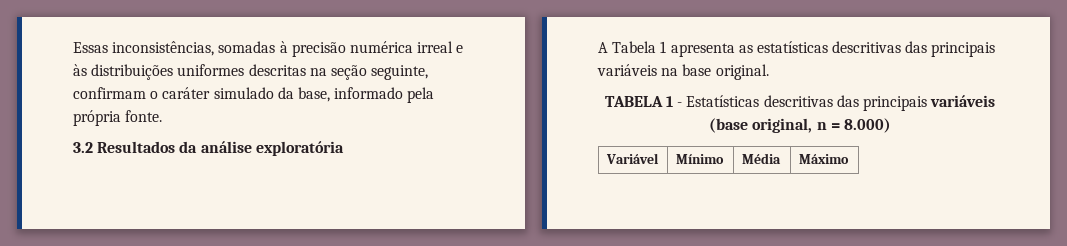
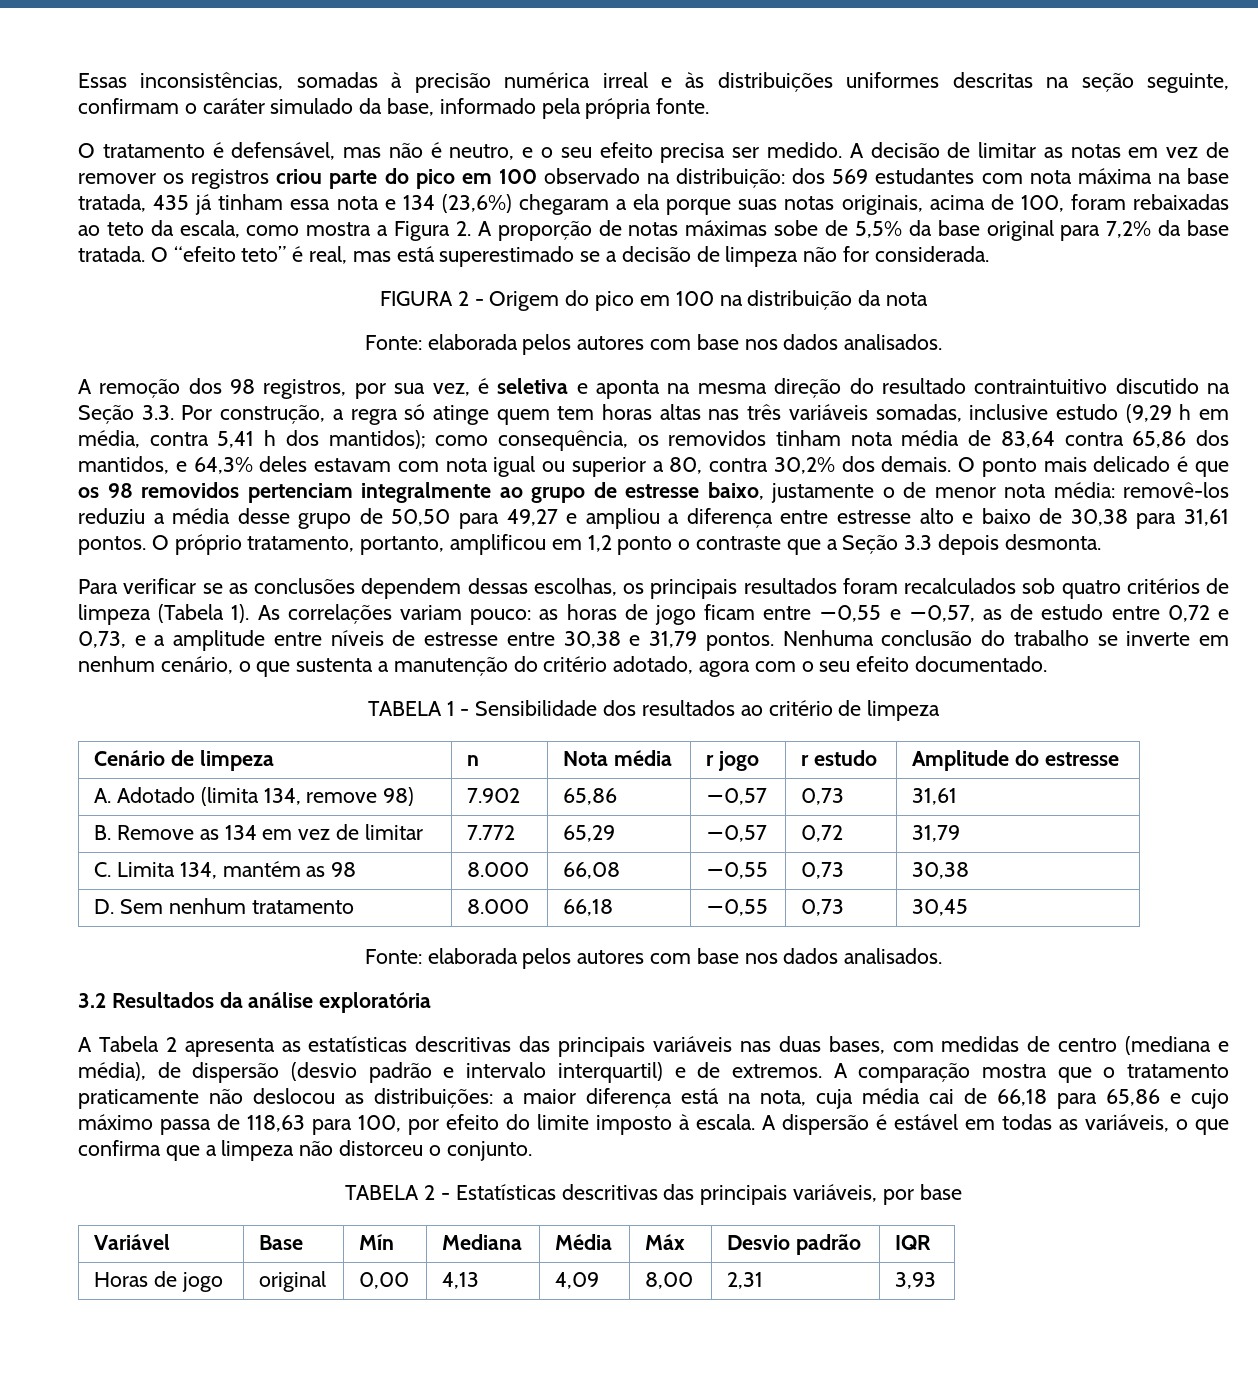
+ O tratamento é defensável, mas não é neutro, e o seu efeito precisa ser medido. A decisão de limitar as notas em vez de remover os registros criou parte do pico em 100 observado na distribuição: dos 569 estudantes com nota máxima na base tratada, 435 já tinham essa nota e 134 (23,6%) chegaram a ela porque suas notas originais, acima de 100, foram rebaixadas ao teto da escala, como mostra a Figura 2. A proporção de notas máximas sobe de 5,5% da base original para 7,2% da base tratada. O “efeito teto” é real, mas está superestimado se a decisão de limpeza não for considerada.
+ FIGURA 2 - Origem do pico em 100 na distribuição da nota
+ Fonte: elaborada pelos autores com base nos dados analisados.
+ A remoção dos 98 registros, por sua vez, é seletiva e aponta na mesma direção do resultado contraintuitivo discutido na Seção 3.3. Por construção, a regra só atinge quem tem horas altas nas três variáveis somadas, inclusive estudo (9,29 h em média, contra 5,41 h dos mantidos); como consequência, os removidos tinham nota média de 83,64 contra 65,86 dos mantidos, e 64,3% deles estavam com nota igual ou superior a 80, contra 30,2% dos demais. O ponto mais delicado é que os 98 removidos pertenciam integralmente ao grupo de estresse baixo, justamente o de menor nota média: removê-los reduziu a média desse grupo de 50,50 para 49,27 e ampliou a diferença entre estresse alto e baixo de 30,38 para 31,61 pontos. O próprio tratamento, portanto, amplificou em 1,2 ponto o contraste que a Seção 3.3 depois desmonta.
+ Para verificar se as conclusões dependem dessas escolhas, os principais resultados foram recalculados sob quatro critérios de limpeza (Tabela 1). As correlações variam pouco: as horas de jogo ficam entre −0,55 e −0,57, as de estudo entre 0,72 e 0,73, e a amplitude entre níveis de estresse entre 30,38 e 31,79 pontos. Nenhuma conclusão do trabalho se inverte em nenhum cenário, o que sustenta a manutenção do critério adotado, agora com o seu efeito documentado.
+ TABELA 1 - Sensibilidade dos resultados ao critério de limpeza
+ Cenário de limpeza | n | Nota média | r jogo | r estudo | Amplitude do estresse
+ A. Adotado (limita 134, remove 98) | 7.902 | 65,86 | −0,57 | 0,73 | 31,61
+ B. Remove as 134 em vez de limitar | 7.772 | 65,29 | −0,57 | 0,72 | 31,79
+ C. Limita 134, mantém as 98 | 8.000 | 66,08 | −0,55 | 0,73 | 30,38
+ D. Sem nenhum tratamento | 8.000 | 66,18 | −0,55 | 0,73 | 30,45
+ Fonte: elaborada pelos autores com base nos dados analisados.
- A Tabela 1 apresenta as estatísticas descritivas das principais variáveis na base original.
- TABELA 1 - Estatísticas descritivas das principais variáveis (base original, n = 8.000)
- Variável | Mínimo | Média | Máximo
+ A Tabela 2 apresenta as estatísticas descritivas das principais variáveis nas duas bases, com medidas de centro (mediana e média), de dispersão (desvio padrão e intervalo interquartil) e de extremos. A comparação mostra que o tratamento praticamente não deslocou as distribuições: a maior diferença está na nota, cuja média cai de 66,18 para 65,86 e cujo máximo passa de 118,63 para 100, por efeito do limite imposto à escala. A dispersão é estável em todas as variáveis, o que confirma que a limpeza não distorceu o conjunto.
+ TABELA 2 - Estatísticas descritivas das principais variáveis, por base
+ Variável | Base | Mín | Mediana | Média | Máx | Desvio padrão | IQR
+ Horas de jogo | original | 0,00 | 4,13 | 4,09 | 8,00 | 2,31 | 3,93

